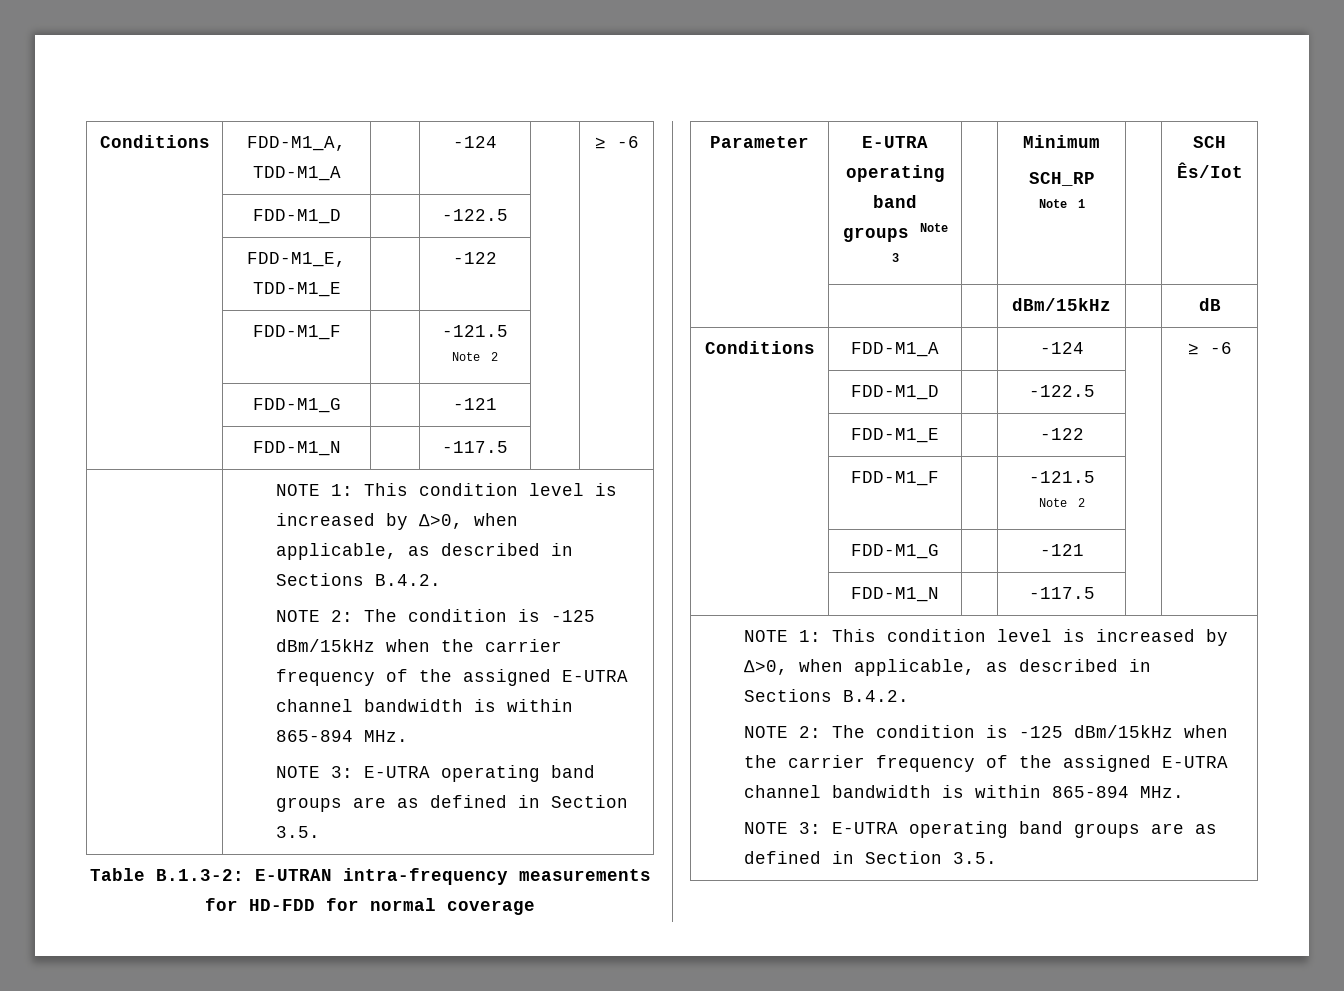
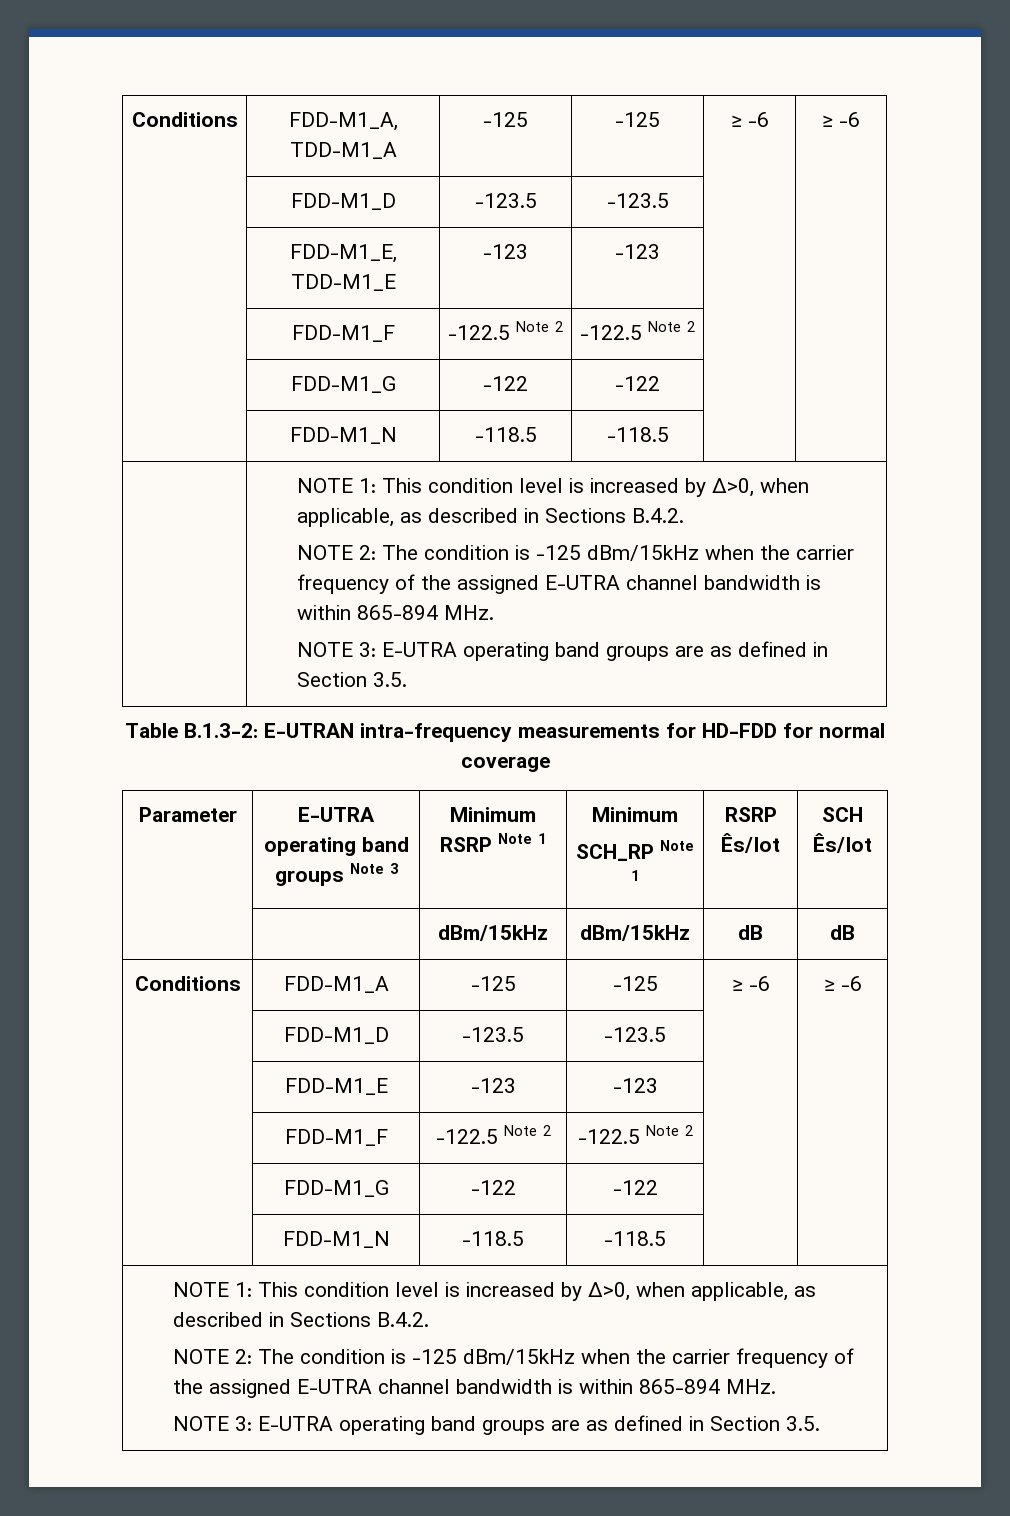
- Conditions | FDD-M1_A, TDD-M1_A | | -124 | | ≥ -6
- | FDD-M1_D | | -122.5 | |
+ Conditions | FDD-M1_A, TDD-M1_A | -125 | -125 | ≥ -6 | ≥ -6
+ | FDD-M1_D | -123.5 | -123.5 | |
- | FDD-M1_E, TDD-M1_E | | -122 | |
- | FDD-M1_F | | -121.5 Note 2 | |
- | FDD-M1_G | | -121 | |
- | FDD-M1_N | | -117.5 | |
+ | FDD-M1_E, TDD-M1_E | -123 | -123 | |
+ | FDD-M1_F | -122.5 Note 2 | -122.5 Note 2 | |
+ | FDD-M1_G | -122 | -122 | |
+ | FDD-M1_N | -118.5 | -118.5 | |
- Parameter | E-UTRA operating band groups Note 3 | | Minimum
- SCH_RP Note 1 | | SCH Ês/Iot
+ Parameter | E-UTRA operating band groups Note 3 | Minimum RSRP Note 1 | Minimum
+ SCH_RP Note 1 | RSRP Ês/Iot | SCH Ês/Iot
- | | | dBm/15kHz | | dB
+ | | dBm/15kHz | dBm/15kHz | dB | dB
- Conditions | FDD-M1_A | | -124 | | ≥ -6
- | FDD-M1_D | | -122.5 | |
+ Conditions | FDD-M1_A | -125 | -125 | ≥ -6 | ≥ -6
+ | FDD-M1_D | -123.5 | -123.5 | |
- | FDD-M1_E | | -122 | |
- | FDD-M1_F | | -121.5 Note 2 | |
- | FDD-M1_G | | -121 | |
- | FDD-M1_N | | -117.5 | |
+ | FDD-M1_E | -123 | -123 | |
+ | FDD-M1_F | -122.5 Note 2 | -122.5 Note 2 | |
+ | FDD-M1_G | -122 | -122 | |
+ | FDD-M1_N | -118.5 | -118.5 | |

